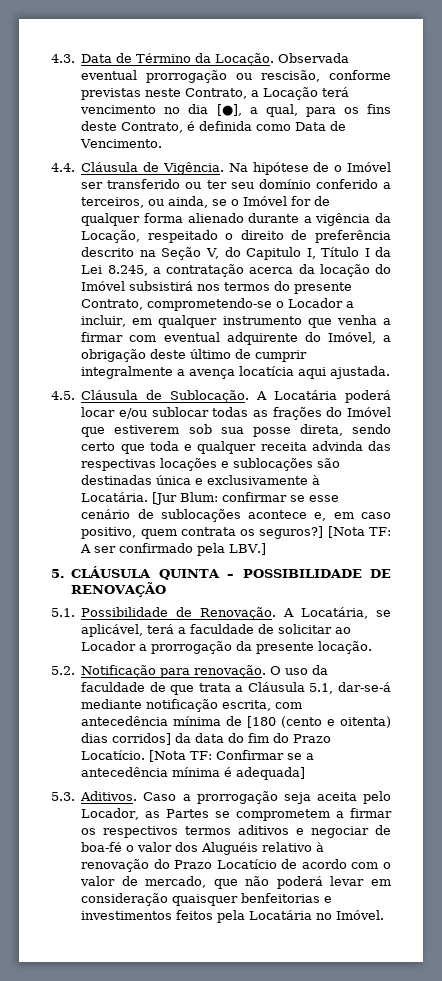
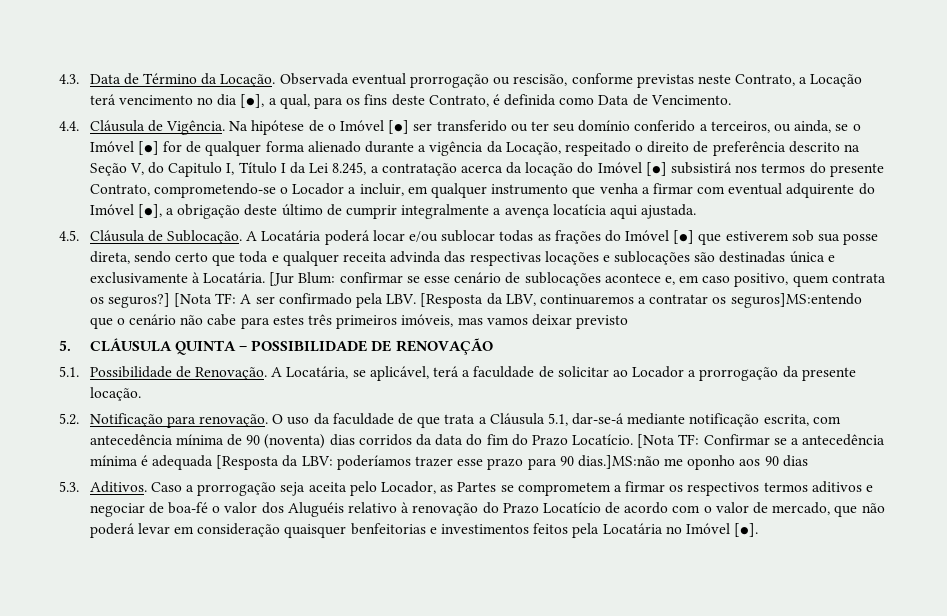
- Na hipótese de o Imóvel ser transferido ou ter seu domínio conferido a terceiros, ou ainda, se o Imóvel for de qualquer forma alienado durante a vigência da Locação, respeitado o direito de preferência descrito na Seção V, do Capitulo I, Título I da Lei 8.245, a contratação acerca da locação do Imóvel subsistirá nos termos do presente Contrato, comprometendo-se o Locador a incluir, em qualquer instrumento que venha a firmar com eventual adquirente do Imóvel, a obrigação deste último de cumprir integralmente a avença locatícia aqui ajustada.
+ Na hipótese de o Imóvel [●] ser transferido ou ter seu domínio conferido a terceiros, ou ainda, se o Imóvel [●] for de qualquer forma alienado durante a vigência da Locação, respeitado o direito de preferência descrito na Seção V, do Capitulo I, Título I da Lei 8.245, a contratação acerca da locação do Imóvel [●] subsistirá nos termos do presente Contrato, comprometendo-se o Locador a incluir, em qualquer instrumento que venha a firmar com eventual adquirente do Imóvel [●], a obrigação deste último de cumprir integralmente a avença locatícia aqui ajustada.
- A Locatária poderá locar e/ou sublocar todas as frações do Imóvel que estiverem sob sua posse direta, sendo certo que toda e qualquer receita advinda das respectivas locações e sublocações são destinadas única e exclusivamente à Locatária.
+ A Locatária poderá locar e/ou sublocar todas as frações do Imóvel [●] que estiverem sob sua posse direta, sendo certo que toda e qualquer receita advinda das respectivas locações e sublocações são destinadas única e exclusivamente à Locatária.
- [Nota TF: A ser confirmado pela LBV.]
+ [Nota TF: A ser confirmado pela LBV. [Resposta da LBV, continuaremos a contratar os seguros]MS:entendo que o cenário não cabe para estes três primeiros imóveis, mas vamos deixar previsto
- O uso da faculdade de que trata a Cláusula 5.1, dar-se-á mediante notificação escrita, com antecedência mínima de [180 (cento e oitenta) dias corridos] da data do fim do Prazo Locatício.
+ O uso da faculdade de que trata a Cláusula 5.1, dar-se-á mediante notificação escrita, com antecedência mínima de 90 (noventa) dias corridos da data do fim do Prazo Locatício.
- [Nota TF: Confirmar se a antecedência mínima é adequada]
+ [Nota TF: Confirmar se a antecedência mínima é adequada [Resposta da LBV: poderíamos trazer esse prazo para 90 dias.]MS:não me oponho aos 90 dias
- Caso a prorrogação seja aceita pelo Locador, as Partes se comprometem a firmar os respectivos termos aditivos e negociar de boa-fé o valor dos Aluguéis relativo à renovação do Prazo Locatício de acordo com o valor de mercado, que não poderá levar em consideração quaisquer benfeitorias e investimentos feitos pela Locatária no Imóvel.
+ Caso a prorrogação seja aceita pelo Locador, as Partes se comprometem a firmar os respectivos termos aditivos e negociar de boa-fé o valor dos Aluguéis relativo à renovação do Prazo Locatício de acordo com o valor de mercado, que não poderá levar em consideração quaisquer benfeitorias e investimentos feitos pela Locatária no Imóvel [●].

